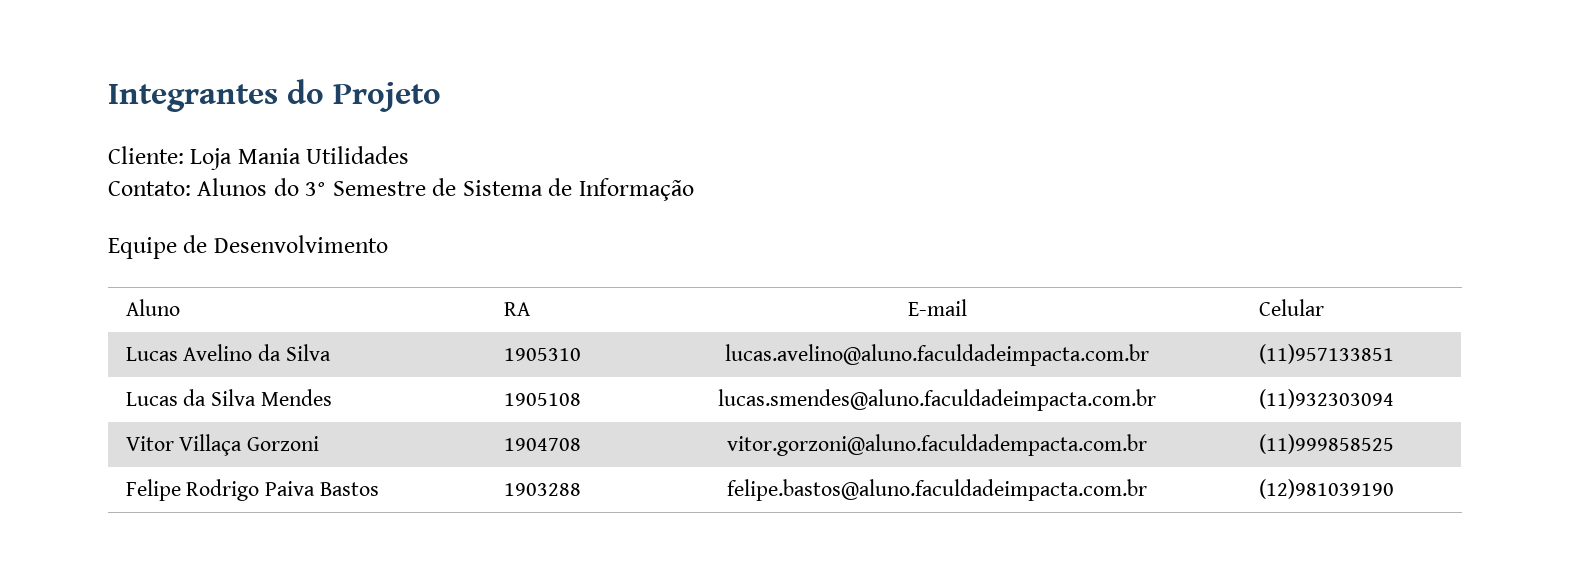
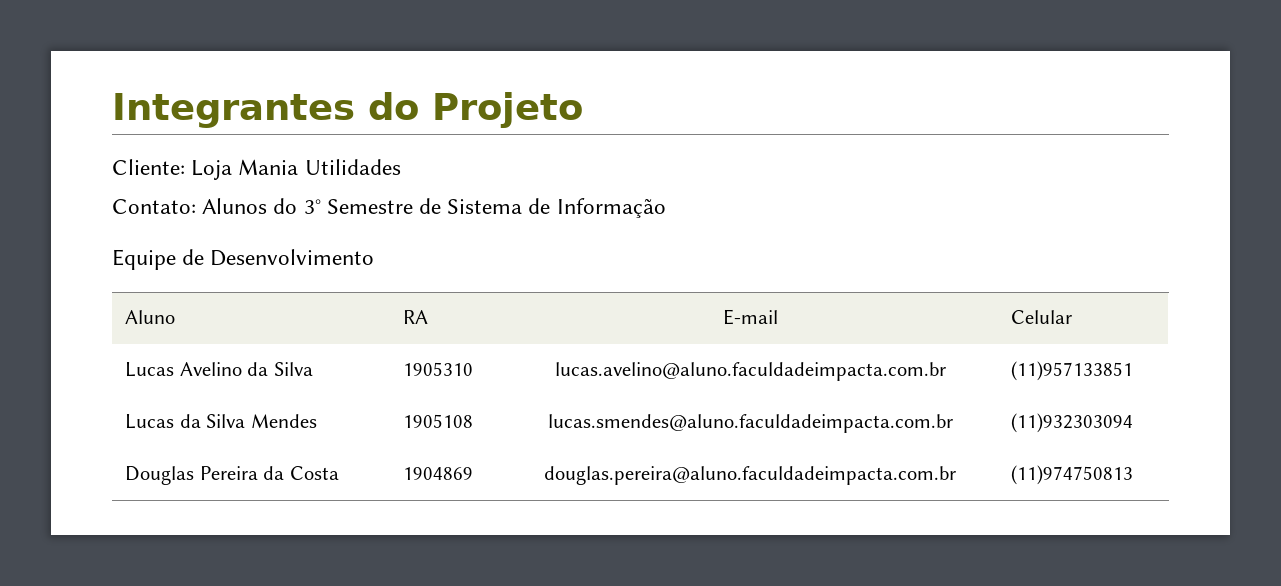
- Vitor Villaça Gorzoni | 1904708 | vitor.gorzoni@aluno.faculdadempacta.com.br | (11)999858525
- Felipe Rodrigo Paiva Bastos | 1903288 | felipe.bastos@aluno.faculdadeimpacta.com.br | (12)981039190
+ Douglas Pereira da Costa | 1904869 | douglas.pereira@aluno.faculdadeimpacta.com.br | (11)974750813

